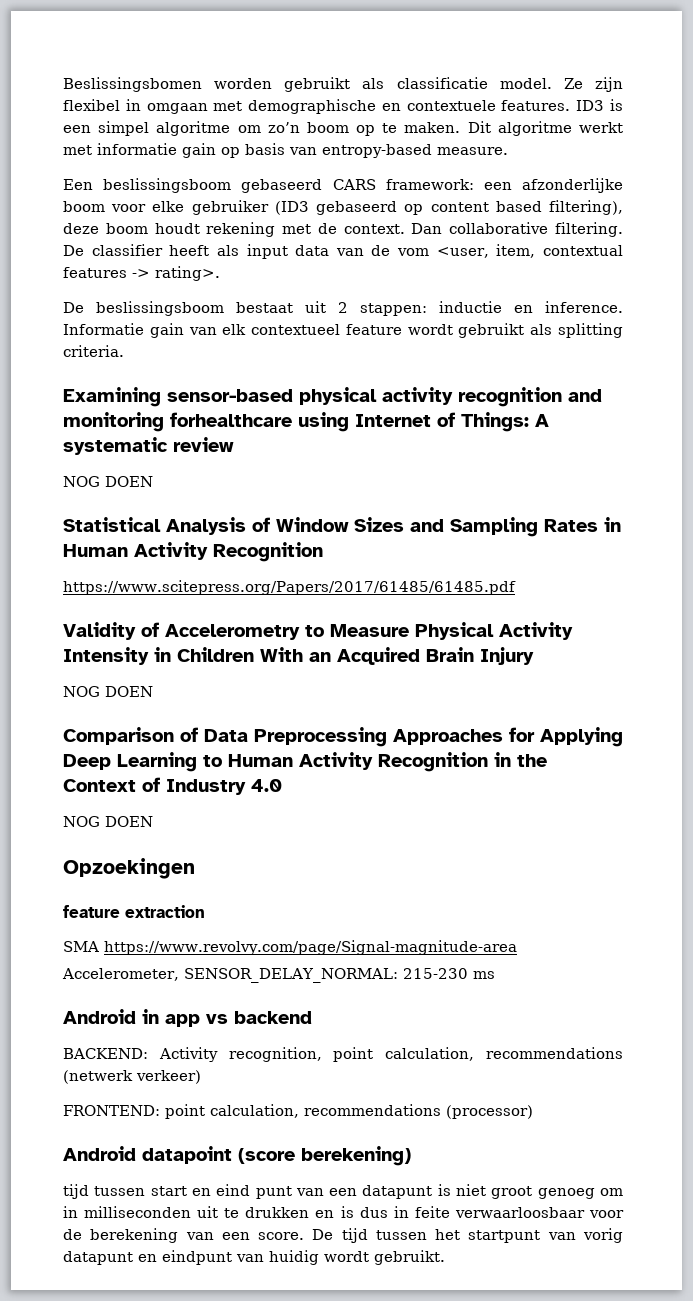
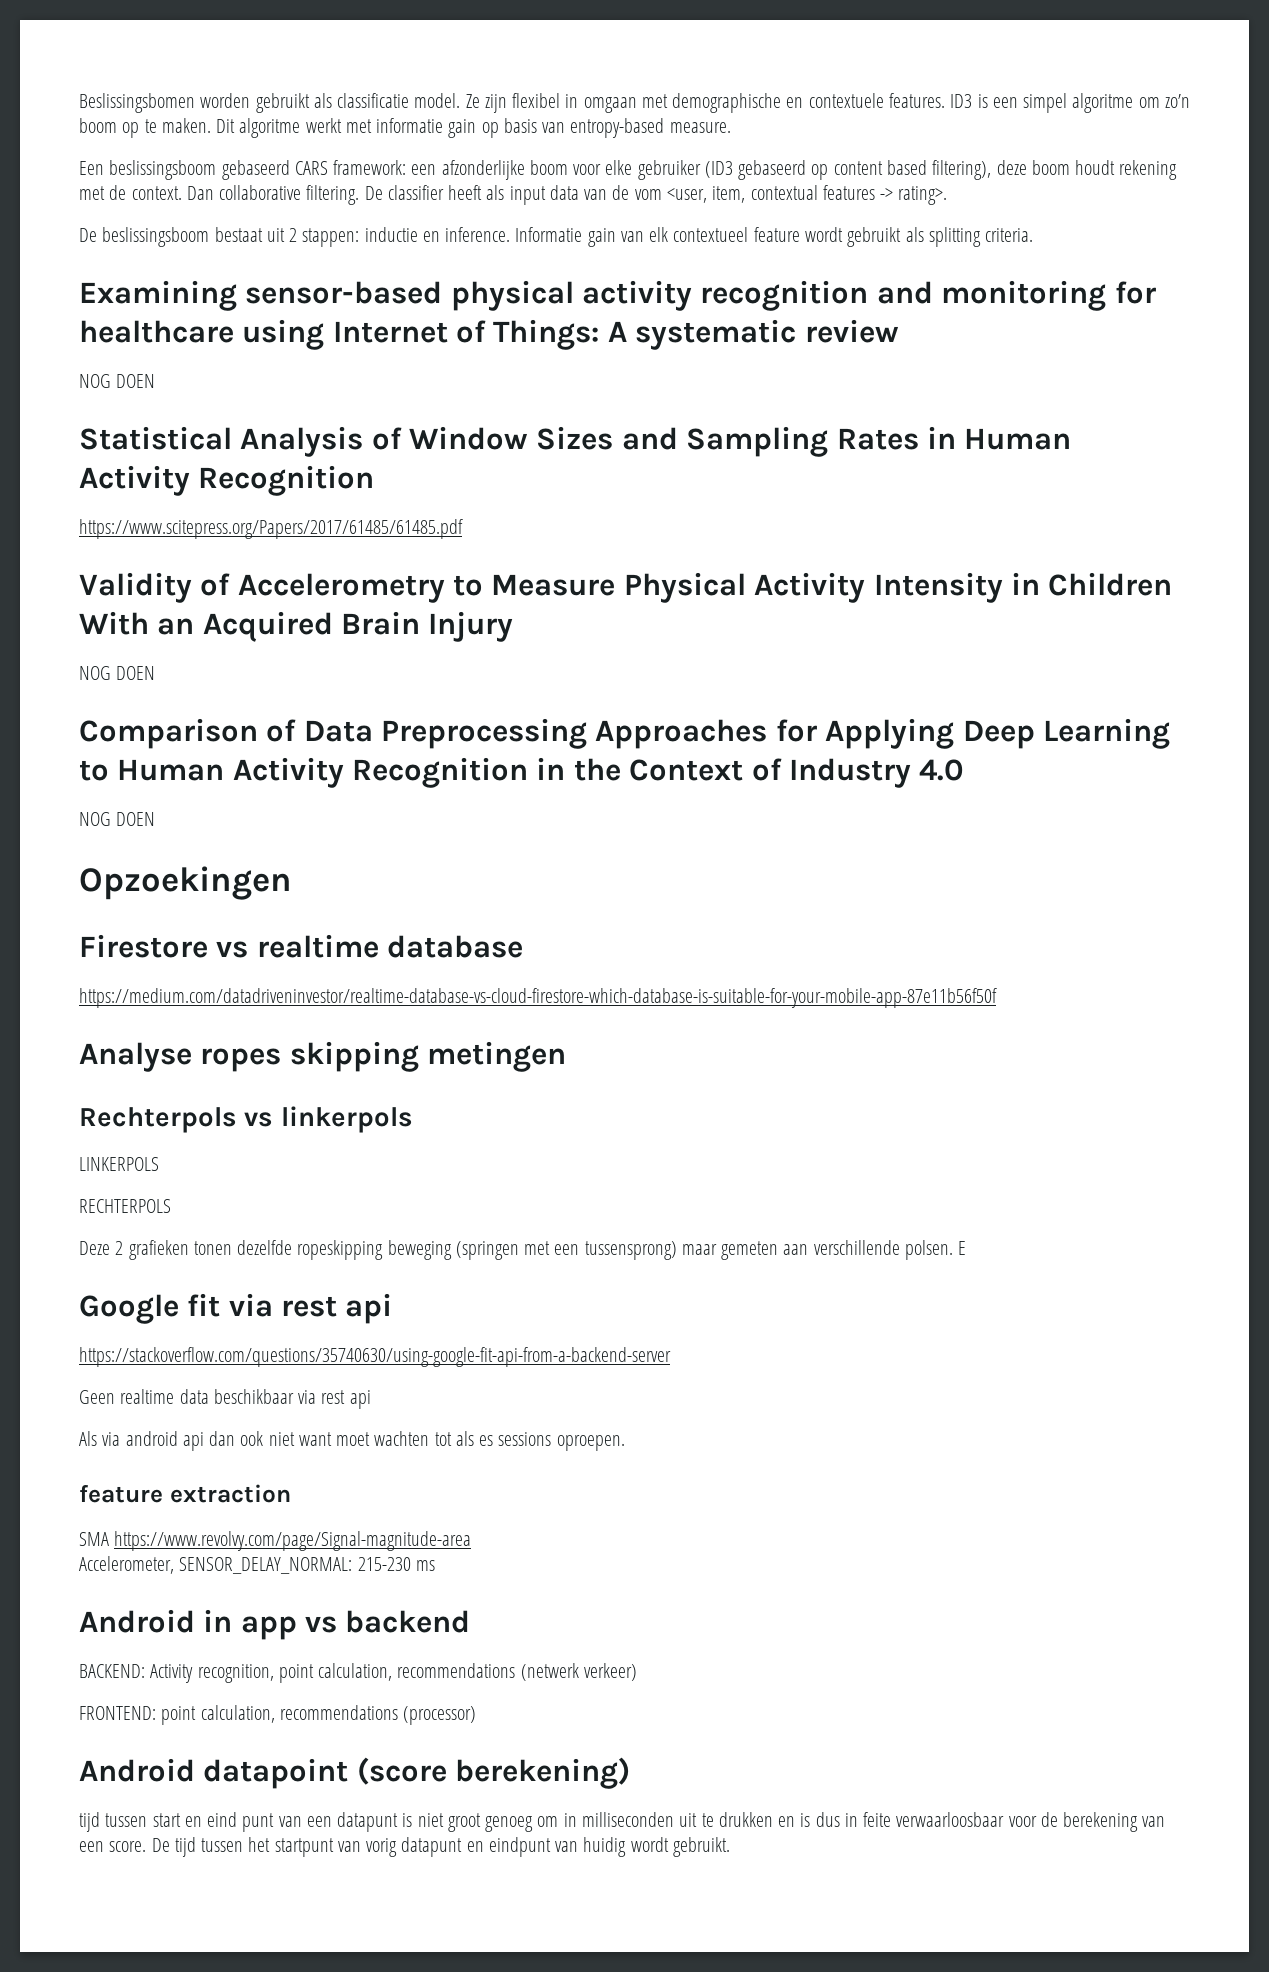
- Examining sensor-based physical activity recognition and monitoring forhealthcare using Internet of Things: A systematic review
+ Examining sensor-based physical activity recognition and monitoring for healthcare using Internet of Things: A systematic review
+ Firestore vs realtime database
+ https://medium.com/datadriveninvestor/realtime-database-vs-cloud-firestore-which-database-is-suitable-for-your-mobile-app-87e11b56f50f
+ Analyse ropes skipping metingen
+ Rechterpols vs linkerpols
+ LINKERPOLS
+ RECHTERPOLS
+ Deze 2 grafieken tonen dezelfde ropeskipping beweging (springen met een tussensprong) maar gemeten aan verschillende polsen. E
+ Google fit via rest api
+ https://stackoverflow.com/questions/35740630/using-google-fit-api-from-a-backend-server
+ Geen realtime data beschikbaar via rest api
+ Als via android api dan ook niet want moet wachten tot als es sessions oproepen.

